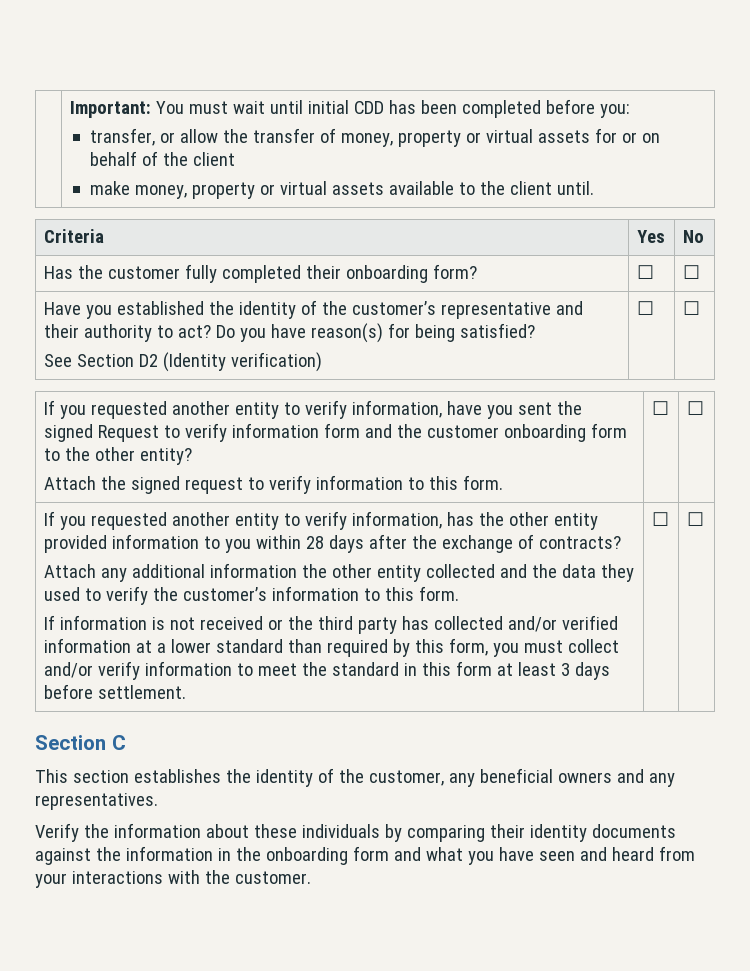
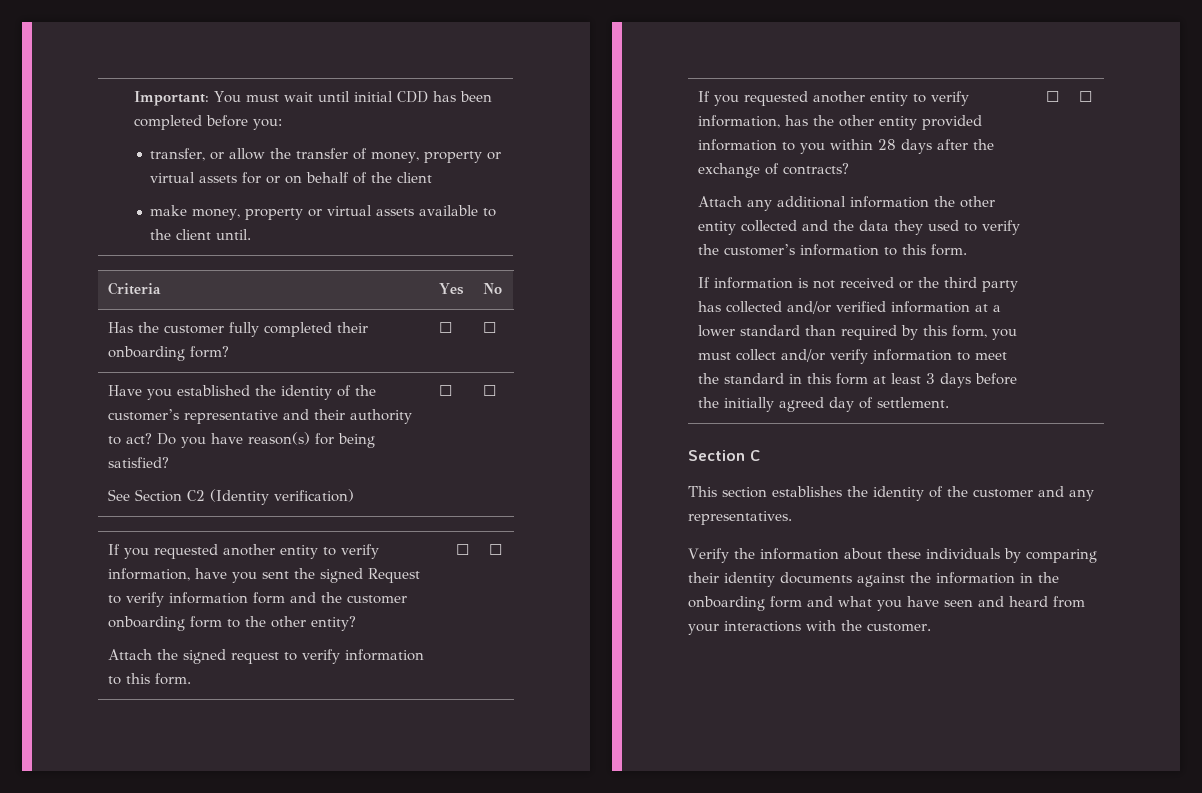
  Have you established the identity of the customer’s representative and their authority to act? Do you have reason(s) for being satisfied?
- See Section D2 (Identity verification) | ☐ | ☐
+ See Section C2 (Identity verification) | ☐ | ☐
- If information is not received or the third party has collected and/or verified information at a lower standard than required by this form, you must collect and/or verify information to meet the standard in this form at least 3 days before settlement.
+ If information is not received or the third party has collected and/or verified information at a lower standard than required by this form, you must collect and/or verify information to meet the standard in this form at least 3 days before the initially agreed day of settlement.
- This section establishes the identity of the customer, any beneficial owners and any representatives.
+ This section establishes the identity of the customer and any representatives.

